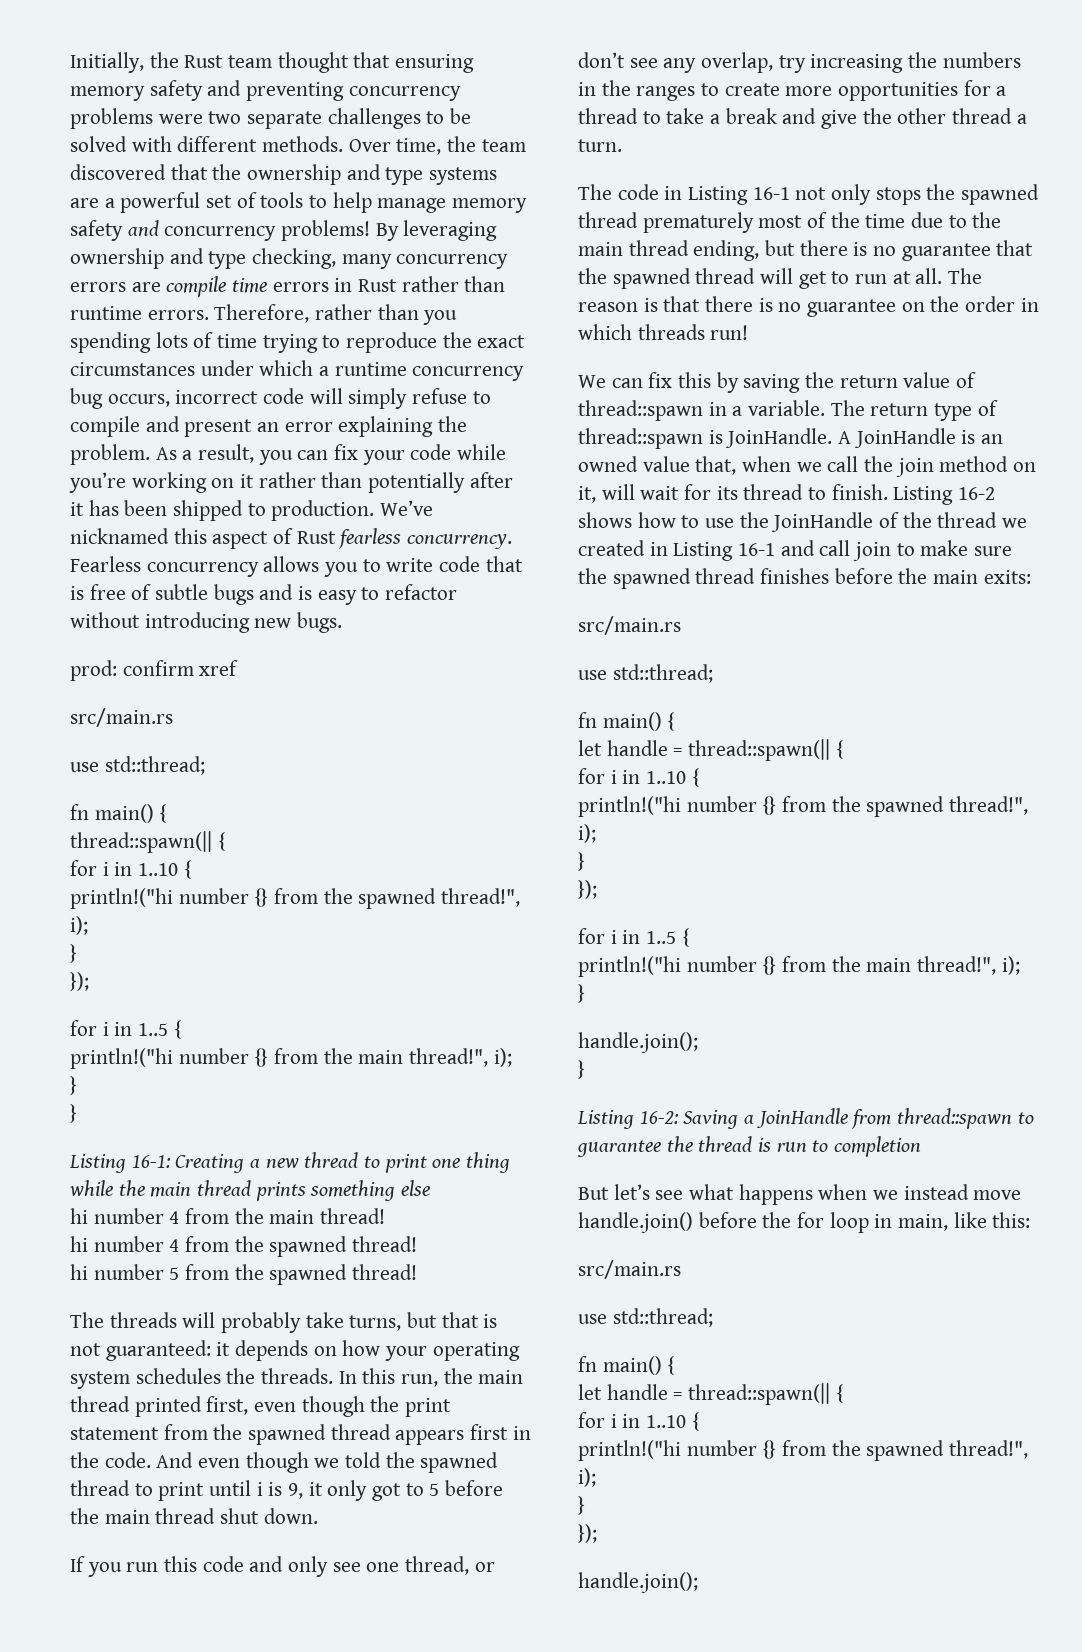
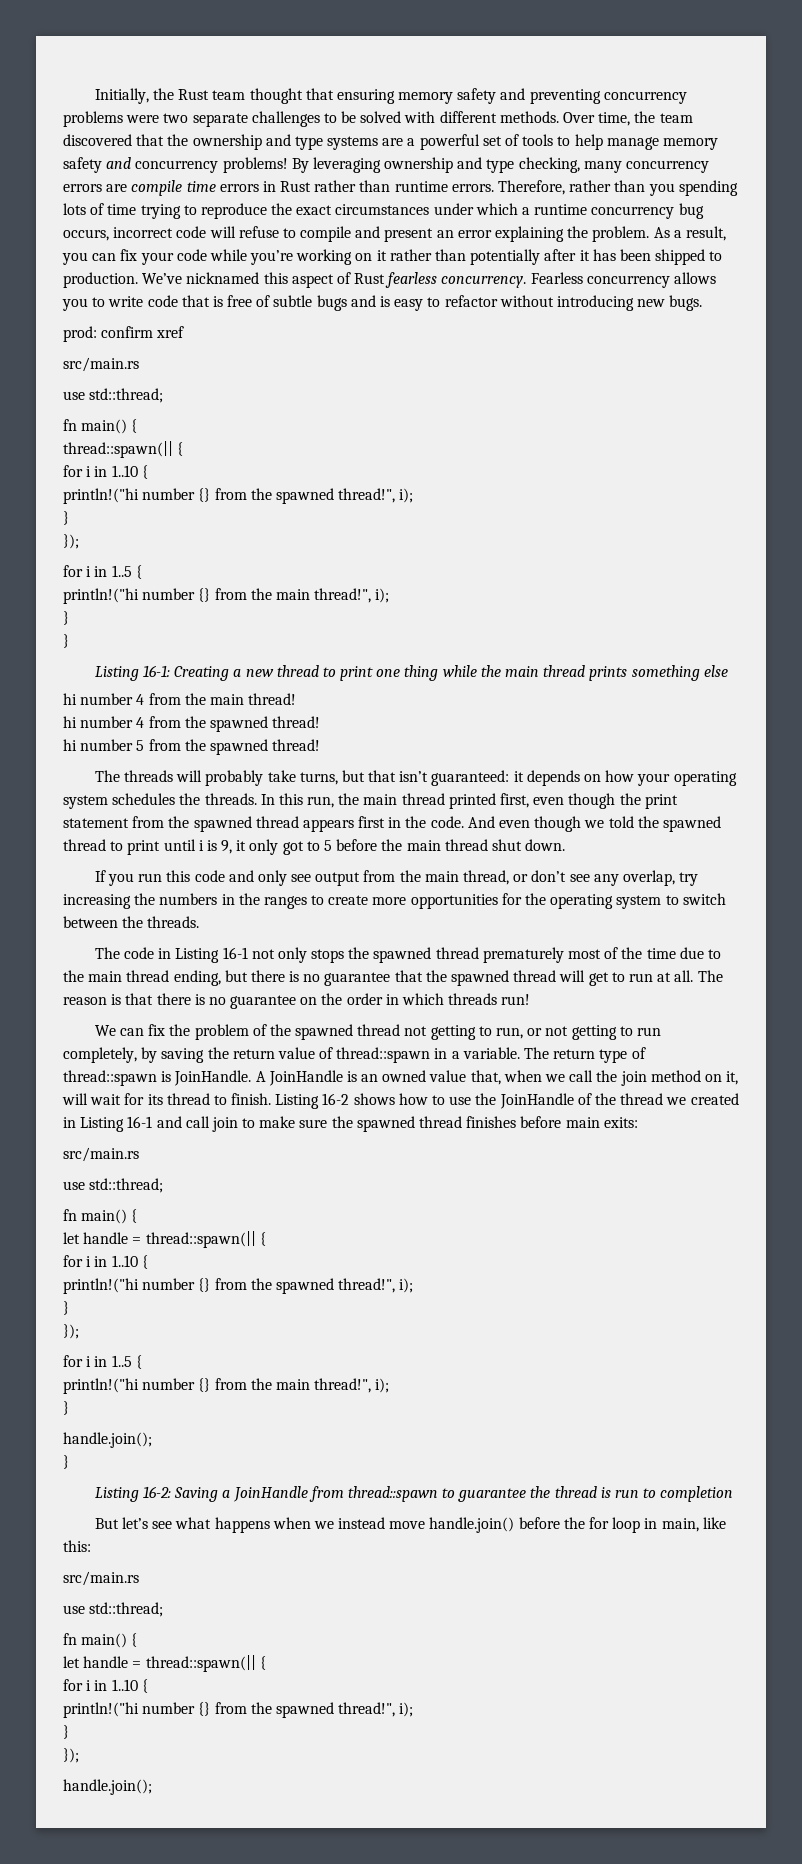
- Therefore, rather than you spending lots of time trying to reproduce the exact circumstances under which a runtime concurrency bug occurs, incorrect code will simply refuse to compile and present an error explaining the problem.
+ Therefore, rather than you spending lots of time trying to reproduce the exact circumstances under which a runtime concurrency bug occurs, incorrect code will refuse to compile and present an error explaining the problem.
- The threads will probably take turns, but that is not guaranteed: it depends on how your operating system schedules the threads.
+ The threads will probably take turns, but that isn’t guaranteed: it depends on how your operating system schedules the threads.
- If you run this code and only see one thread, or don’t see any overlap, try increasing the numbers in the ranges to create more opportunities for a thread to take a break and give the other thread a turn.
+ If you run this code and only see output from the main thread, or don’t see any overlap, try increasing the numbers in the ranges to create more opportunities for the operating system to switch between the threads.
- We can fix this by saving the return value of thread::spawn in a variable.
+ We can fix the problem of the spawned thread not getting to run, or not getting to run completely, by saving the return value of thread::spawn in a variable.
- Listing 16-2 shows how to use the JoinHandle of the thread we created in Listing 16-1 and call join to make sure the spawned thread finishes before the main exits:
+ Listing 16-2 shows how to use the JoinHandle of the thread we created in Listing 16-1 and call join to make sure the spawned thread finishes before main exits:

